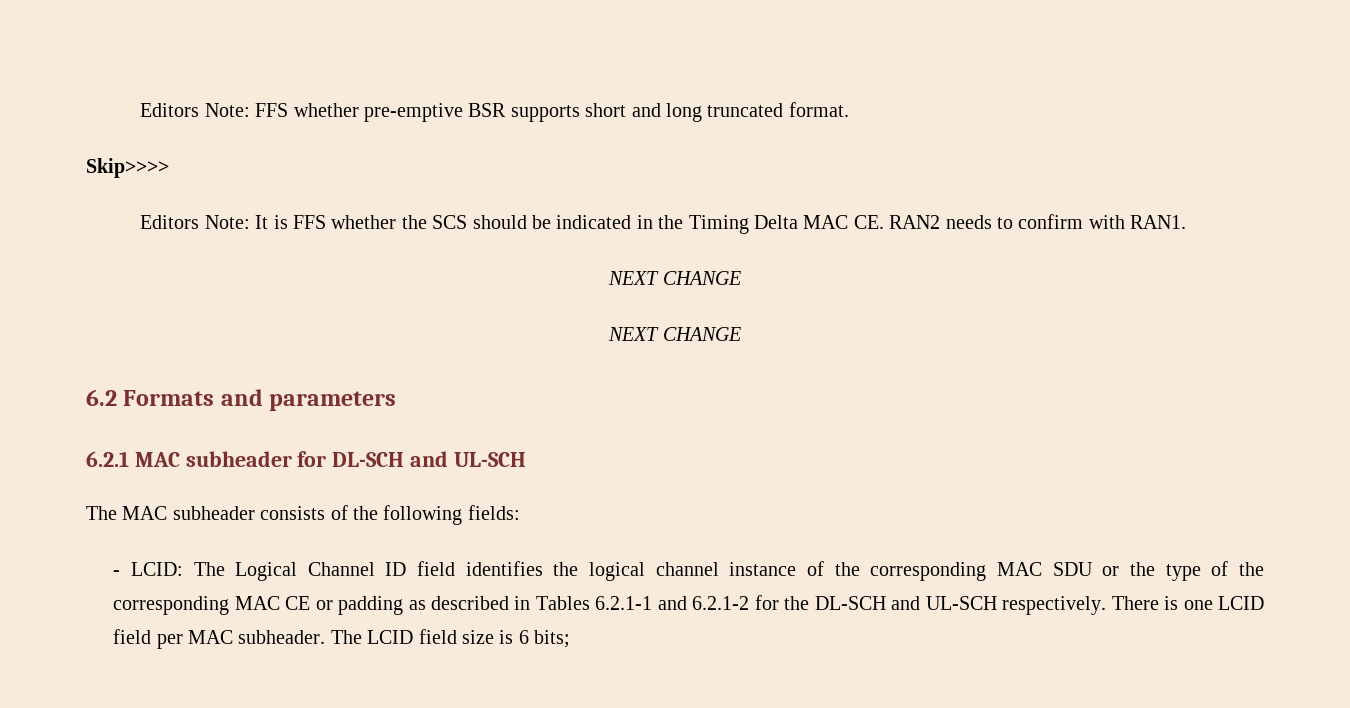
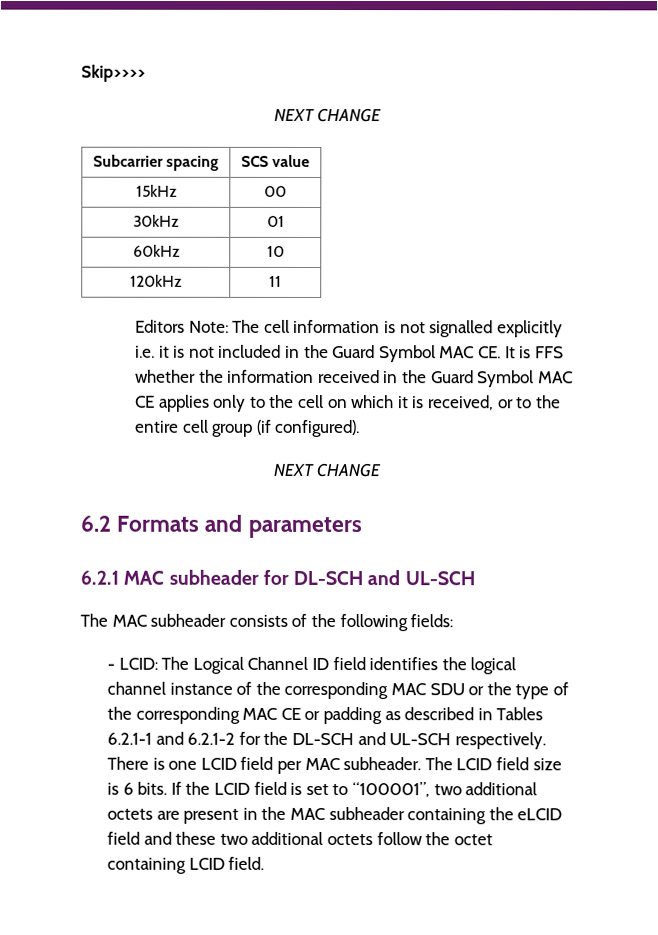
- Editors Note: FFS whether pre-emptive BSR supports short and long truncated format.
  Skip>>>>
- Editors Note: It is FFS whether the SCS should be indicated in the Timing Delta MAC CE. RAN2 needs to confirm with RAN1.
  NEXT CHANGE
+ Subcarrier spacing | SCS value
+ 15kHz | 00
+ 30kHz | 01
+ 60kHz | 10
+ 120kHz | 11
+ Editors Note: The cell information is not signalled explicitly i.e. it is not included in the Guard Symbol MAC CE. It is FFS whether the information received in the Guard Symbol MAC CE applies only to the cell on which it is received, or to the entire cell group (if configured).
- The LCID field size is 6 bits;
+ The LCID field size is 6 bits. If the LCID field is set to “100001”, two additional octets are present in the MAC subheader containing the eLCID field and these two additional octets follow the octet containing LCID field.

